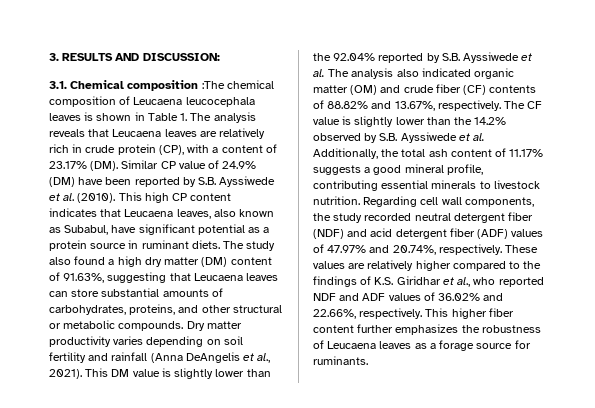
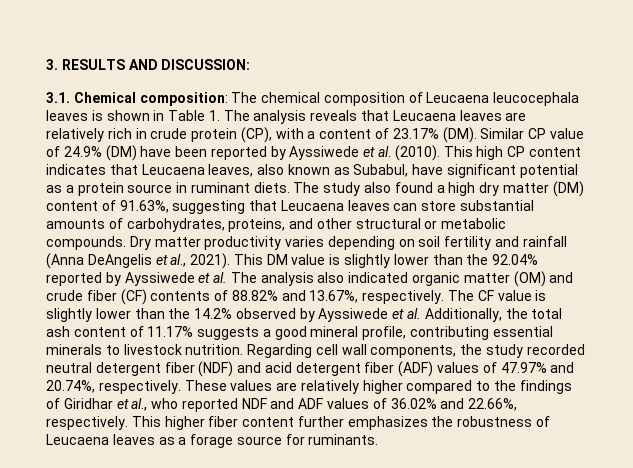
- 3.1. Chemical composition :The chemical composition of Leucaena leucocephala leaves is shown in Table 1. The analysis reveals that Leucaena leaves are relatively rich in crude protein (CP), with a content of 23.17% (DM). Similar CP value of 24.9% (DM) have been reported by S.B. Ayssiwede et al. (2010).
+ 3.1. Chemical composition: The chemical composition of Leucaena leucocephala leaves is shown in Table 1. The analysis reveals that Leucaena leaves are relatively rich in crude protein (CP), with a content of 23.17% (DM). Similar CP value of 24.9% (DM) have been reported by Ayssiwede et al. (2010).
- This DM value is slightly lower than the 92.04% reported by S.B. Ayssiwede et al. The analysis also indicated organic matter (OM) and crude fiber (CF) contents of 88.82% and 13.67%, respectively.
+ This DM value is slightly lower than the 92.04% reported by Ayssiwede et al. The analysis also indicated organic matter (OM) and crude fiber (CF) contents of 88.82% and 13.67%, respectively.
- The CF value is slightly lower than the 14.2% observed by S.B. Ayssiwede et al. Additionally, the total ash content of 11.17% suggests a good mineral profile, contributing essential minerals to livestock nutrition.
+ The CF value is slightly lower than the 14.2% observed by Ayssiwede et al. Additionally, the total ash content of 11.17% suggests a good mineral profile, contributing essential minerals to livestock nutrition.
- These values are relatively higher compared to the findings of K.S. Giridhar et al., who reported NDF and ADF values of 36.02% and 22.66%, respectively.
+ These values are relatively higher compared to the findings of Giridhar et al., who reported NDF and ADF values of 36.02% and 22.66%, respectively.

